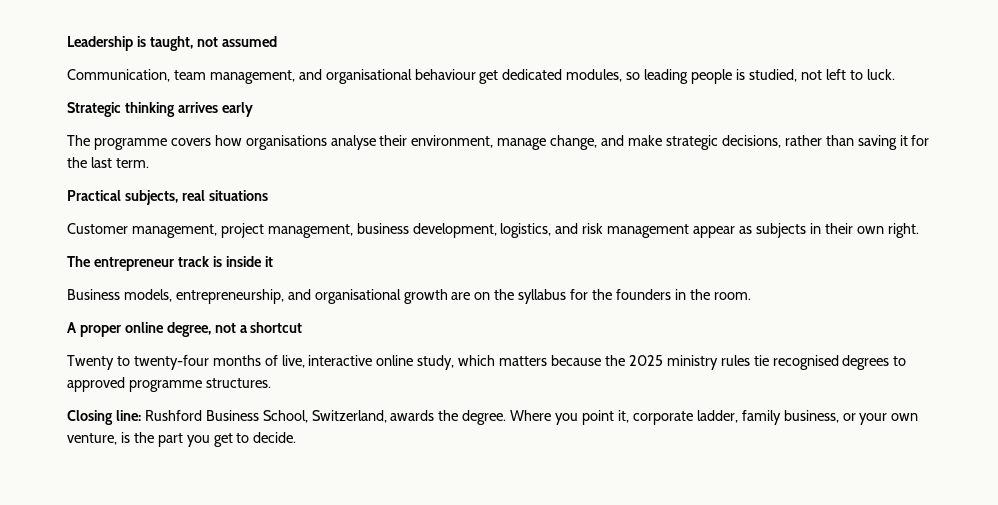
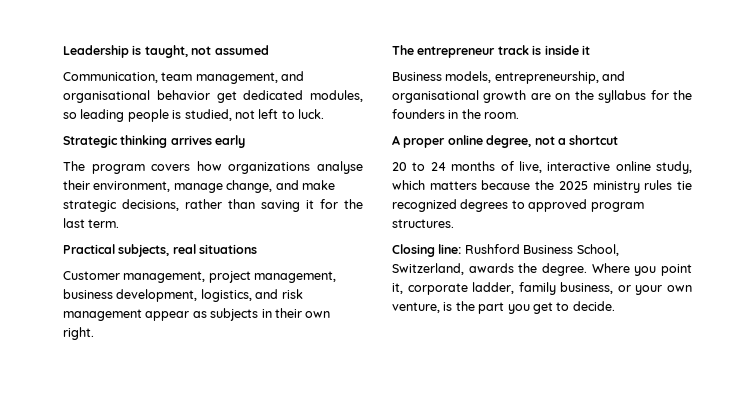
- Communication, team management, and organisational behaviour get dedicated modules, so leading people is studied, not left to luck.
+ Communication, team management, and organisational behavior get dedicated modules, so leading people is studied, not left to luck.
- The programme covers how organisations analyse their environment, manage change, and make strategic decisions, rather than saving it for the last term.
+ The program covers how organizations analyse their environment, manage change, and make strategic decisions, rather than saving it for the last term.
- Twenty to twenty-four months of live, interactive online study, which matters because the 2025 ministry rules tie recognised degrees to approved programme structures.
+ 20 to 24 months of live, interactive online study, which matters because the 2025 ministry rules tie recognized degrees to approved program structures.

